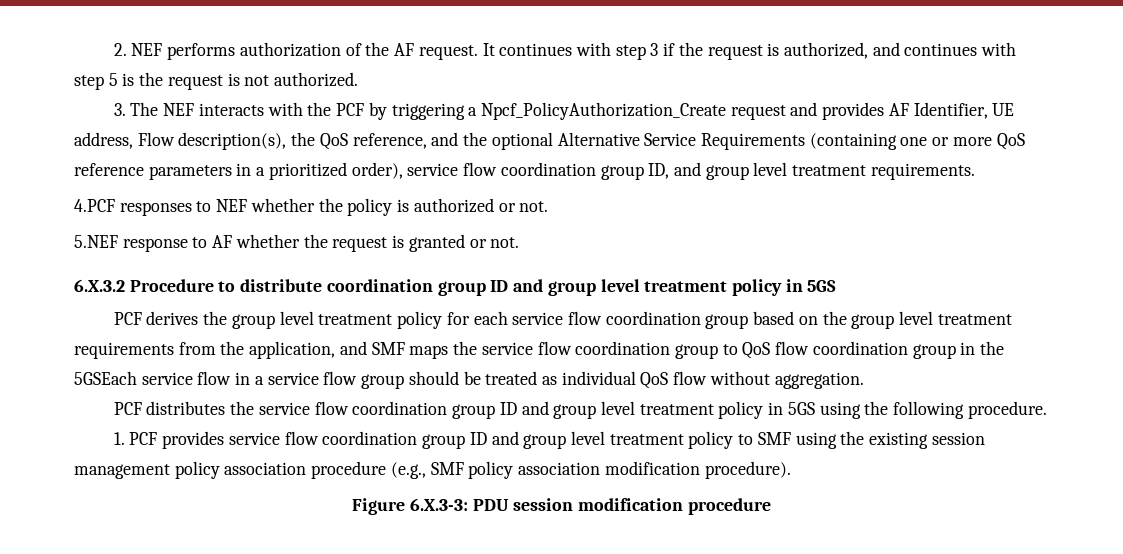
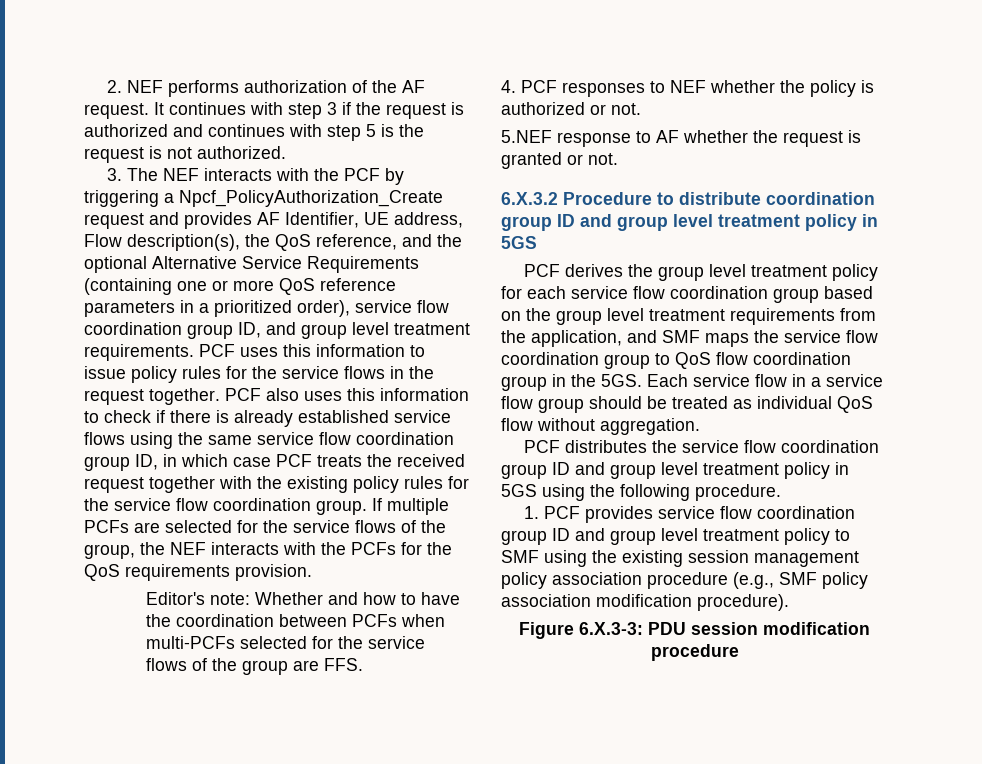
- It continues with step 3 if the request is authorized, and continues with step 5 is the request is not authorized.
+ It continues with step 3 if the request is authorized and continues with step 5 is the request is not authorized.
- 3. The NEF interacts with the PCF by triggering a Npcf_PolicyAuthorization_Create request and provides AF Identifier, UE address, Flow description(s), the QoS reference, and the optional Alternative Service Requirements (containing one or more QoS reference parameters in a prioritized order), service flow coordination group ID, and group level treatment requirements.
- 4.PCF responses to NEF whether the policy is authorized or not.
+ 3. The NEF interacts with the PCF by triggering a Npcf_PolicyAuthorization_Create request and provides AF Identifier, UE address, Flow description(s), the QoS reference, and the optional Alternative Service Requirements (containing one or more QoS reference parameters in a prioritized order), service flow coordination group ID, and group level treatment requirements. PCF uses this information to issue policy rules for the service flows in the request together. PCF also uses this information to check if there is already established service flows using the same service flow coordination group ID, in which case PCF treats the received request together with the existing policy rules for the service flow coordination group. If multiple PCFs are selected for the service flows of the group, the NEF interacts with the PCFs for the QoS requirements provision.
+ Editor's note: Whether and how to have the coordination between PCFs when multi-PCFs selected for the service flows of the group are FFS.
+ 4. PCF responses to NEF whether the policy is authorized or not.
- PCF derives the group level treatment policy for each service flow coordination group based on the group level treatment requirements from the application, and SMF maps the service flow coordination group to QoS flow coordination group in the 5GSEach service flow in a service flow group should be treated as individual QoS flow without aggregation.
+ PCF derives the group level treatment policy for each service flow coordination group based on the group level treatment requirements from the application, and SMF maps the service flow coordination group to QoS flow coordination group in the 5GS. Each service flow in a service flow group should be treated as individual QoS flow without aggregation.

